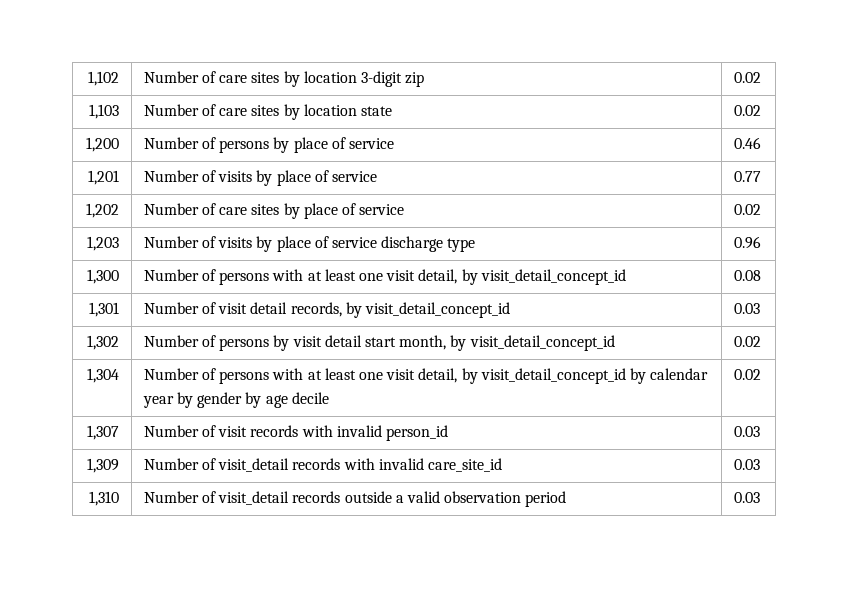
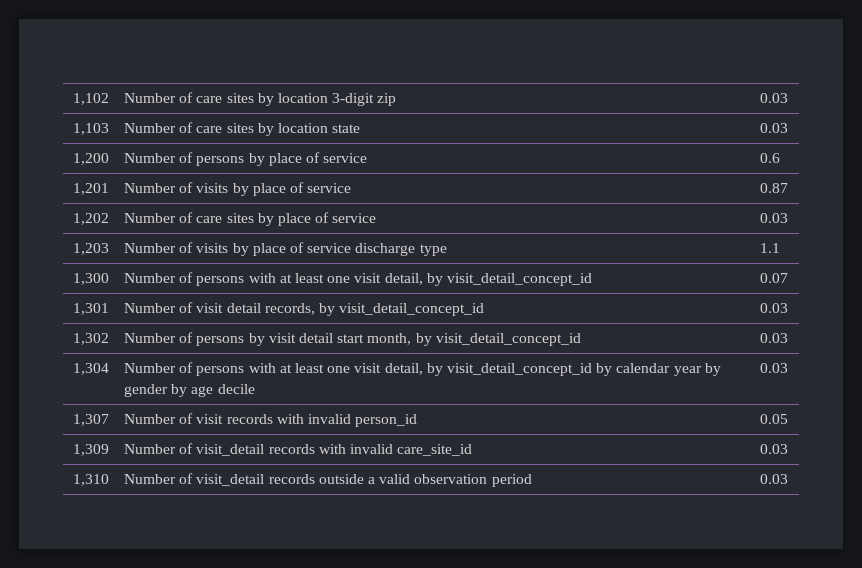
- 1,102 | Number of care sites by location 3-digit zip | 0.02
+ 1,102 | Number of care sites by location 3-digit zip | 0.03
- 1,103 | Number of care sites by location state | 0.02
+ 1,103 | Number of care sites by location state | 0.03
- 1,200 | Number of persons by place of service | 0.46
+ 1,200 | Number of persons by place of service | 0.6
- 1,201 | Number of visits by place of service | 0.77
+ 1,201 | Number of visits by place of service | 0.87
- 1,202 | Number of care sites by place of service | 0.02
+ 1,202 | Number of care sites by place of service | 0.03
- 1,203 | Number of visits by place of service discharge type | 0.96
+ 1,203 | Number of visits by place of service discharge type | 1.1
- 1,300 | Number of persons with at least one visit detail, by visit_detail_concept_id | 0.08
+ 1,300 | Number of persons with at least one visit detail, by visit_detail_concept_id | 0.07
- 1,302 | Number of persons by visit detail start month, by visit_detail_concept_id | 0.02
+ 1,302 | Number of persons by visit detail start month, by visit_detail_concept_id | 0.03
- 1,304 | Number of persons with at least one visit detail, by visit_detail_concept_id by calendar year by gender by age decile | 0.02
+ 1,304 | Number of persons with at least one visit detail, by visit_detail_concept_id by calendar year by gender by age decile | 0.03
- 1,307 | Number of visit records with invalid person_id | 0.03
+ 1,307 | Number of visit records with invalid person_id | 0.05

